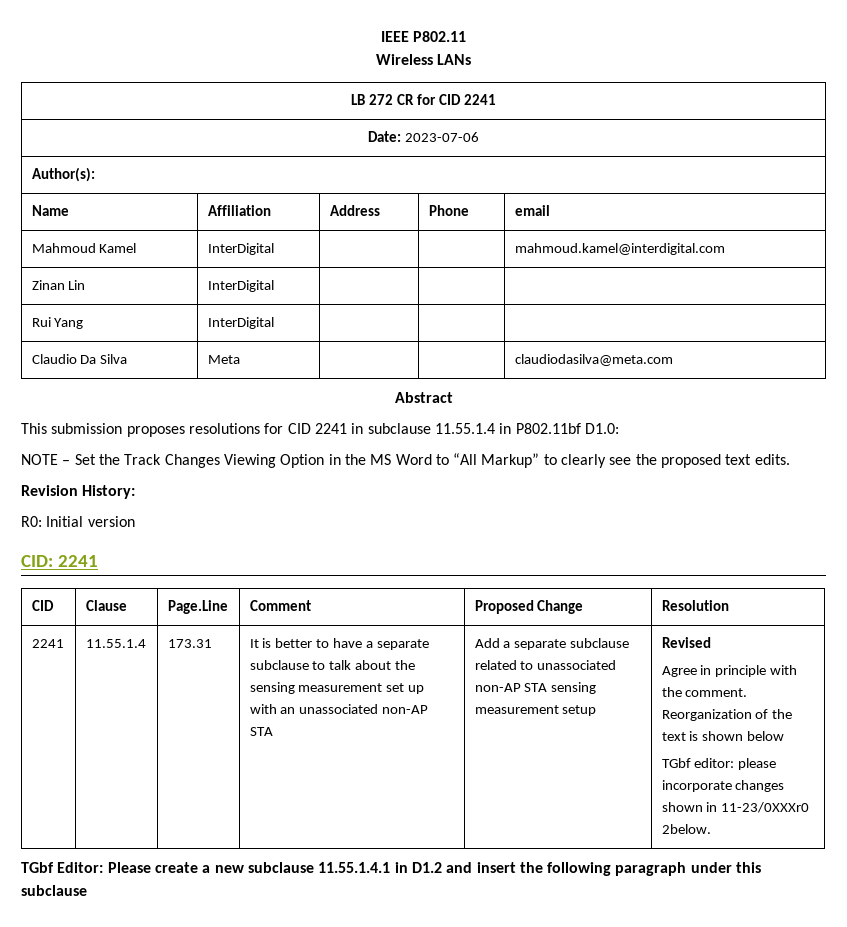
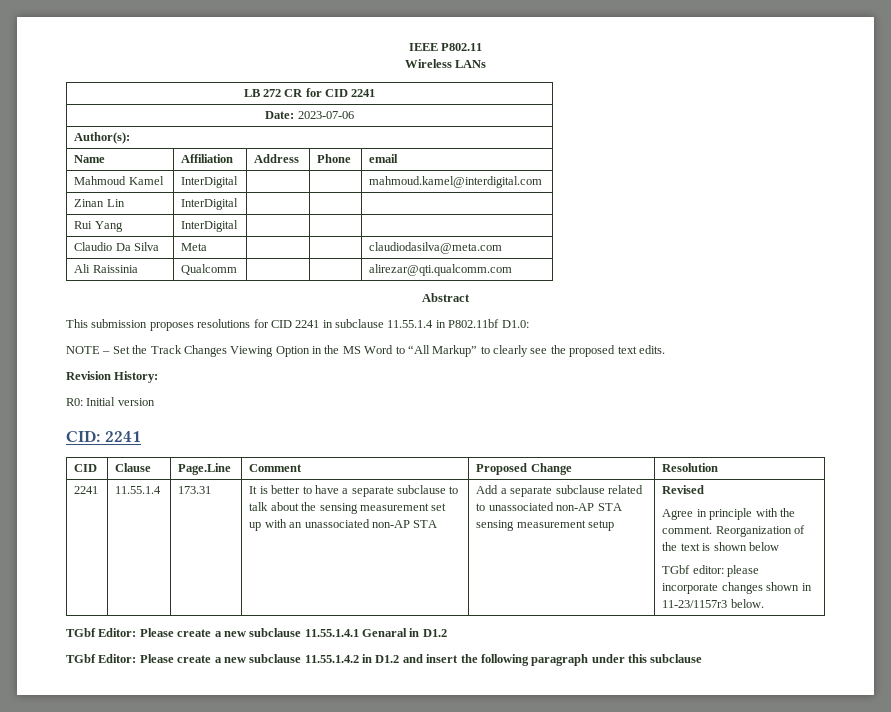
+ Ali Raissinia | Qualcomm | | | alirezar@qti.qualcomm.com
- TGbf editor: please incorporate changes shown in 11-23/0XXXr0 2below.
+ TGbf editor: please incorporate changes shown in 11-23/1157r3 below.
- TGbf Editor: Please create a new subclause 11.55.1.4.1 in D1.2 and insert the following paragraph under this subclause
+ TGbf Editor: Please create a new subclause 11.55.1.4.1 Genaral in D1.2
+ TGbf Editor: Please create a new subclause 11.55.1.4.2 in D1.2 and insert the following paragraph under this subclause

